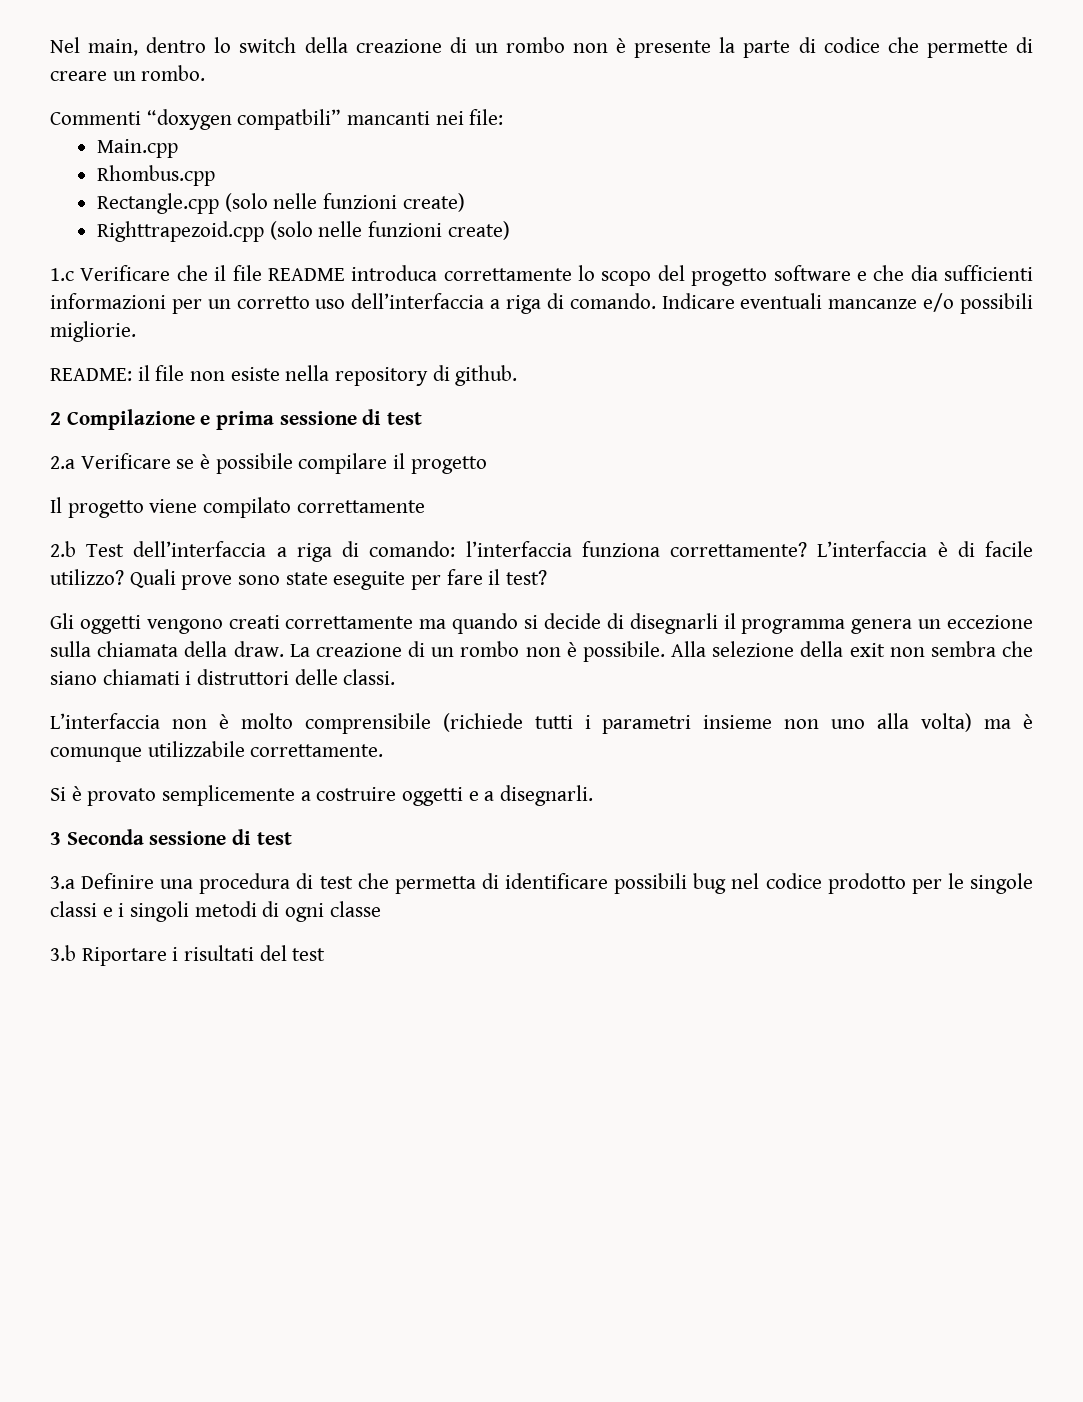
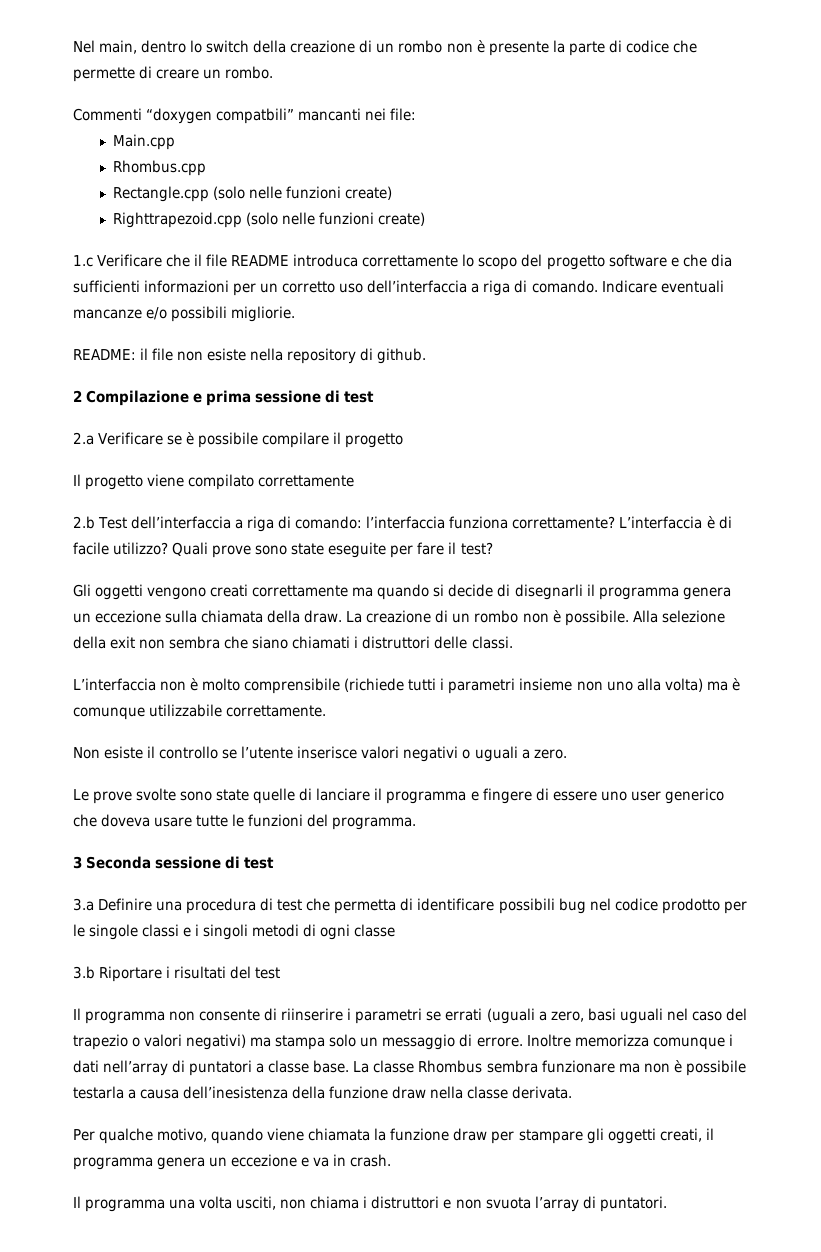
- Si è provato semplicemente a costruire oggetti e a disegnarli.
+ Non esiste il controllo se l’utente inserisce valori negativi o uguali a zero.
+ Le prove svolte sono state quelle di lanciare il programma e fingere di essere uno user generico che doveva usare tutte le funzioni del programma.
+ Il programma non consente di riinserire i parametri se errati (uguali a zero, basi uguali nel caso del trapezio o valori negativi) ma stampa solo un messaggio di errore. Inoltre memorizza comunque i dati nell’array di puntatori a classe base. La classe Rhombus sembra funzionare ma non è possibile testarla a causa dell’inesistenza della funzione draw nella classe derivata.
+ Per qualche motivo, quando viene chiamata la funzione draw per stampare gli oggetti creati, il programma genera un eccezione e va in crash.
+ Il programma una volta usciti, non chiama i distruttori e non svuota l’array di puntatori.

